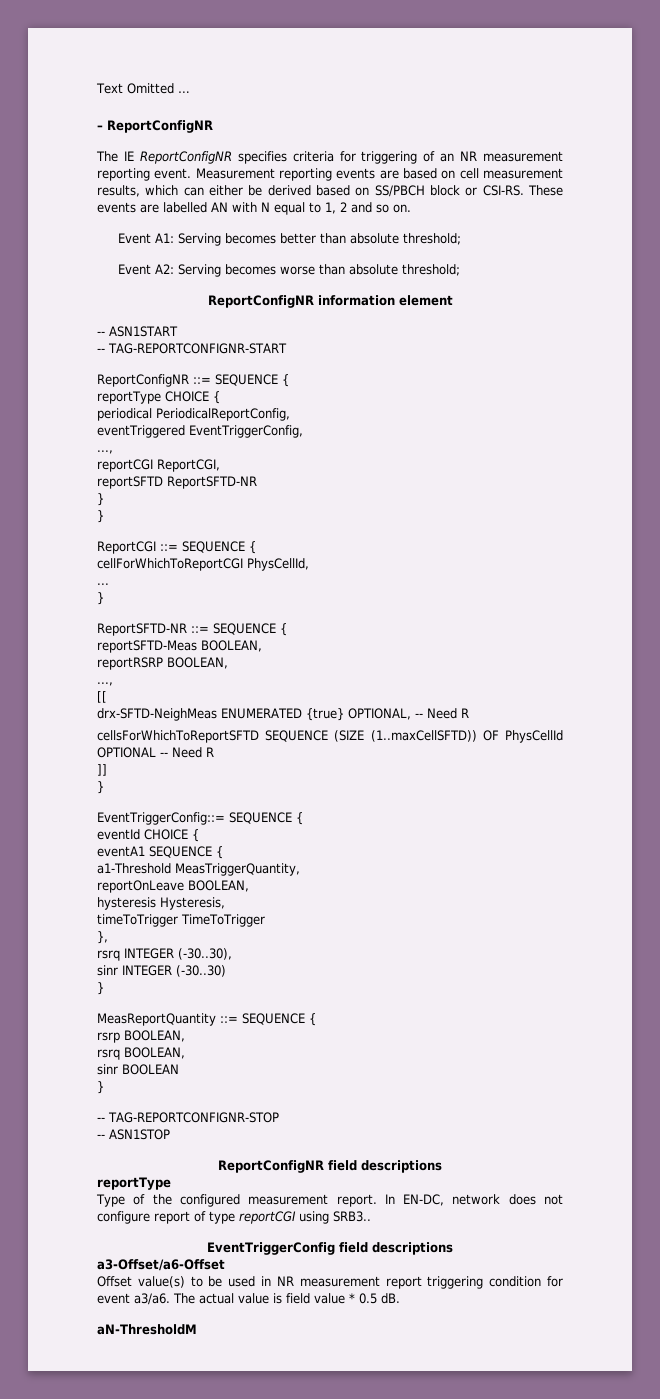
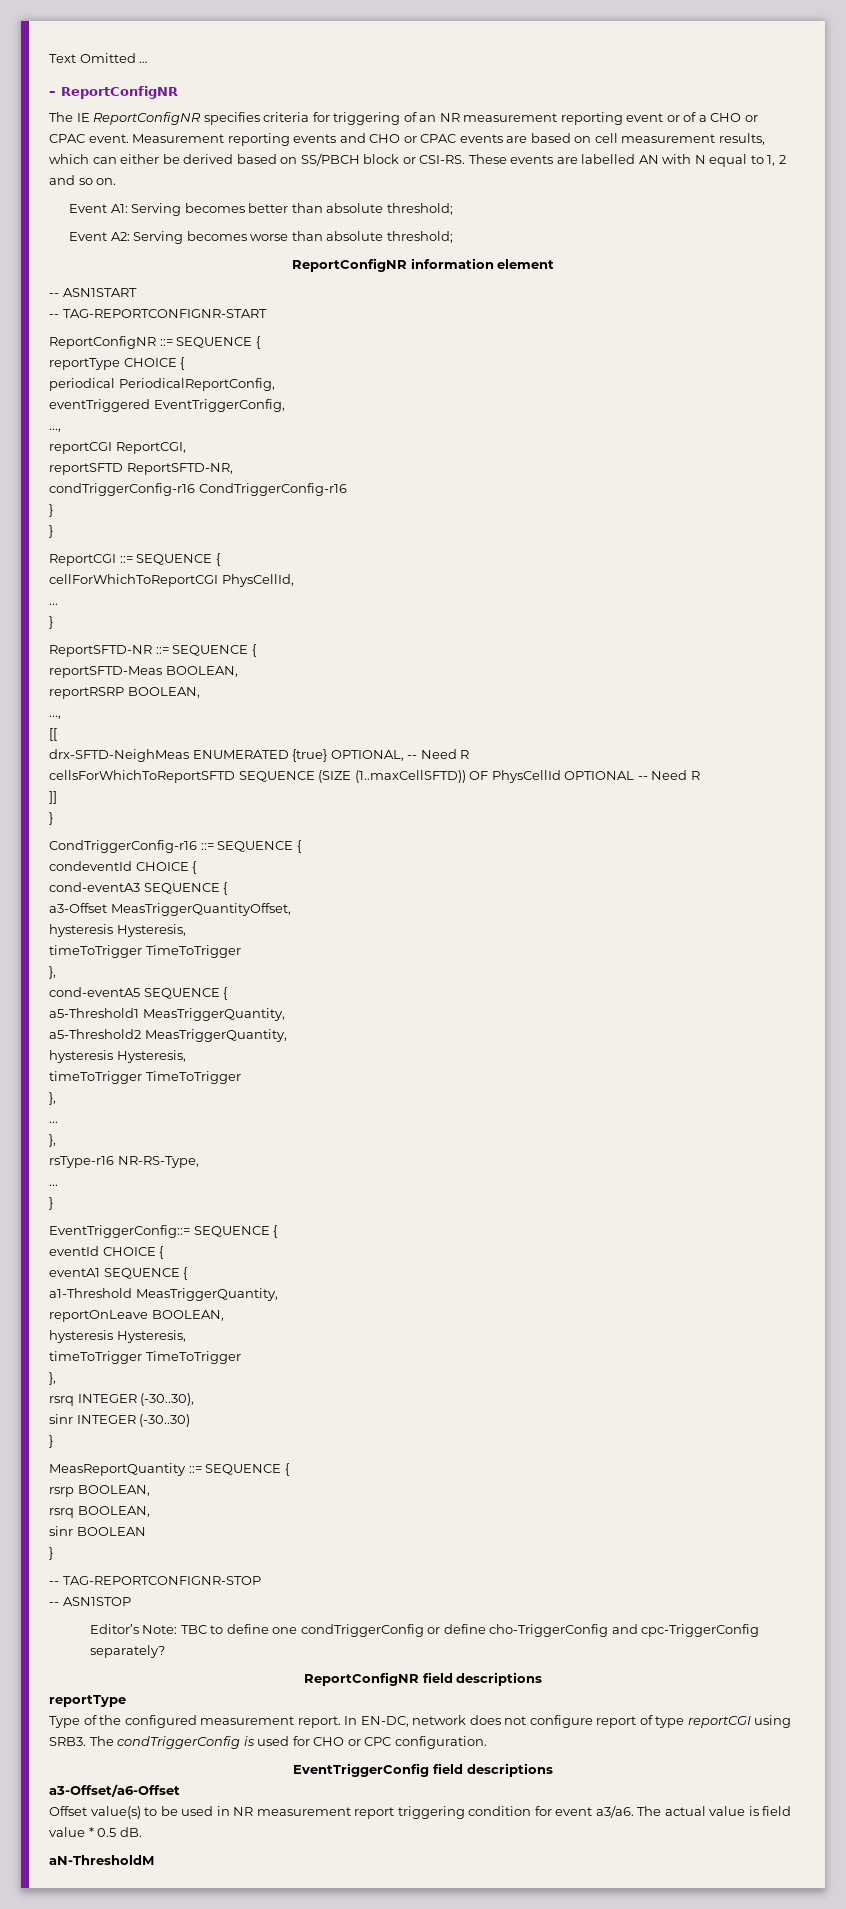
- The IE ReportConfigNR specifies criteria for triggering of an NR measurement reporting event. Measurement reporting events are based on cell measurement results, which can either be derived based on SS/PBCH block or CSI-RS.
+ The IE ReportConfigNR specifies criteria for triggering of an NR measurement reporting event or of a CHO or CPAC event. Measurement reporting events and CHO or CPAC events are based on cell measurement results, which can either be derived based on SS/PBCH block or CSI-RS.
- reportSFTD ReportSFTD-NR
+ reportSFTD ReportSFTD-NR,
+ condTriggerConfig-r16 CondTriggerConfig-r16
+ CondTriggerConfig-r16 ::= SEQUENCE {
+ condeventId CHOICE {
+ cond-eventA3 SEQUENCE {
+ a3-Offset MeasTriggerQuantityOffset,
+ hysteresis Hysteresis,
+ timeToTrigger TimeToTrigger
+ },
+ cond-eventA5 SEQUENCE {
+ a5-Threshold1 MeasTriggerQuantity,
+ a5-Threshold2 MeasTriggerQuantity,
+ hysteresis Hysteresis,
+ timeToTrigger TimeToTrigger
+ },
+ ...
+ },
+ rsType-r16 NR-RS-Type,
+ ...
+ }
+ Editor’s Note: TBC to define one condTriggerConfig or define cho-TriggerConfig and cpc-TriggerConfig separately?
- In EN-DC, network does not configure report of type reportCGI using SRB3..
+ In EN-DC, network does not configure report of type reportCGI using SRB3. The condTriggerConfig is used for CHO or CPC configuration.

